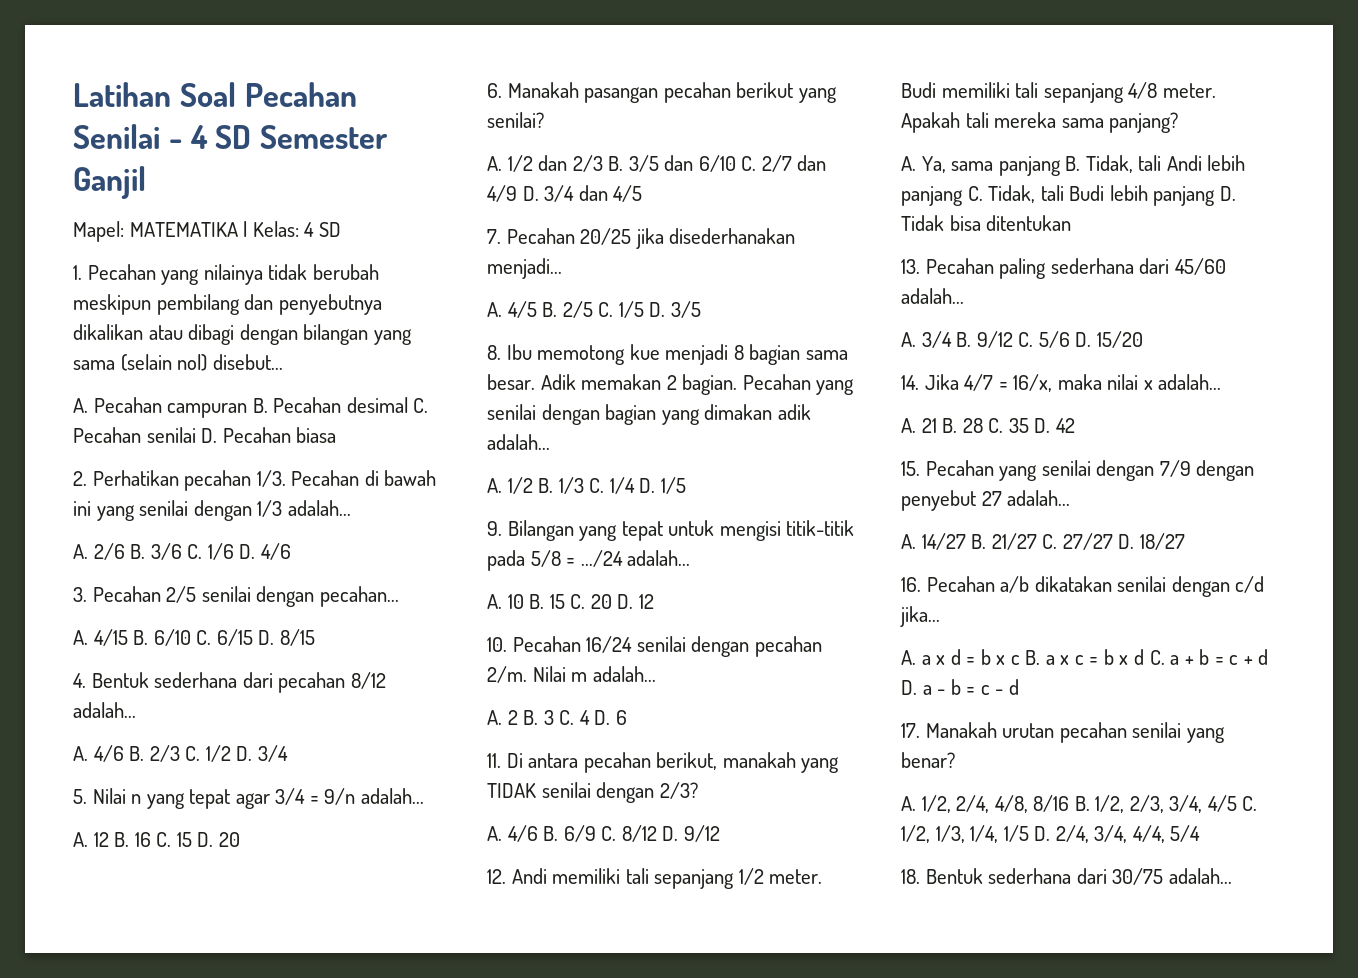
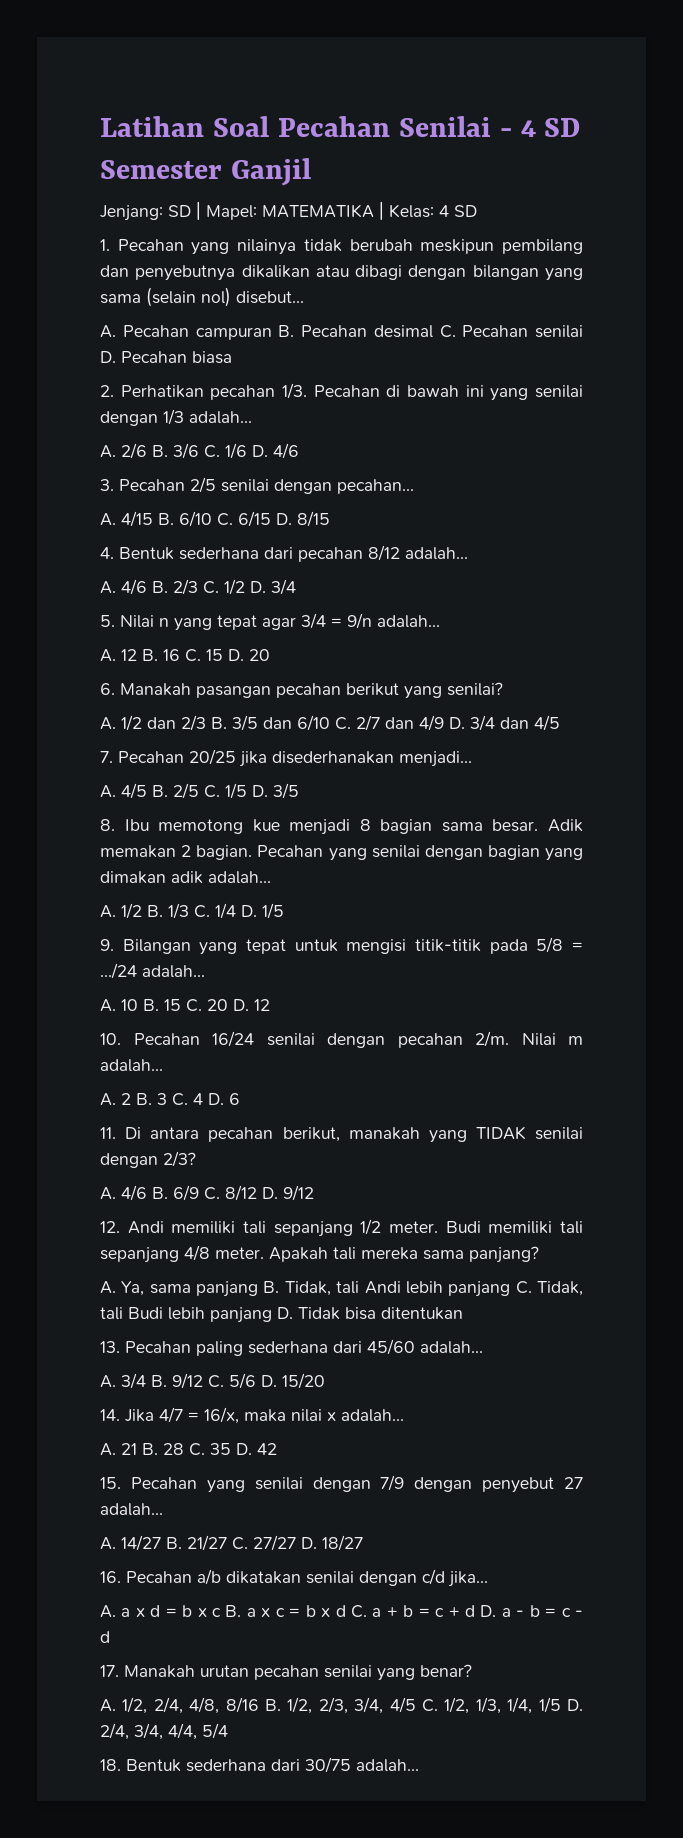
- Mapel: MATEMATIKA | Kelas: 4 SD
+ Jenjang: SD | Mapel: MATEMATIKA | Kelas: 4 SD

